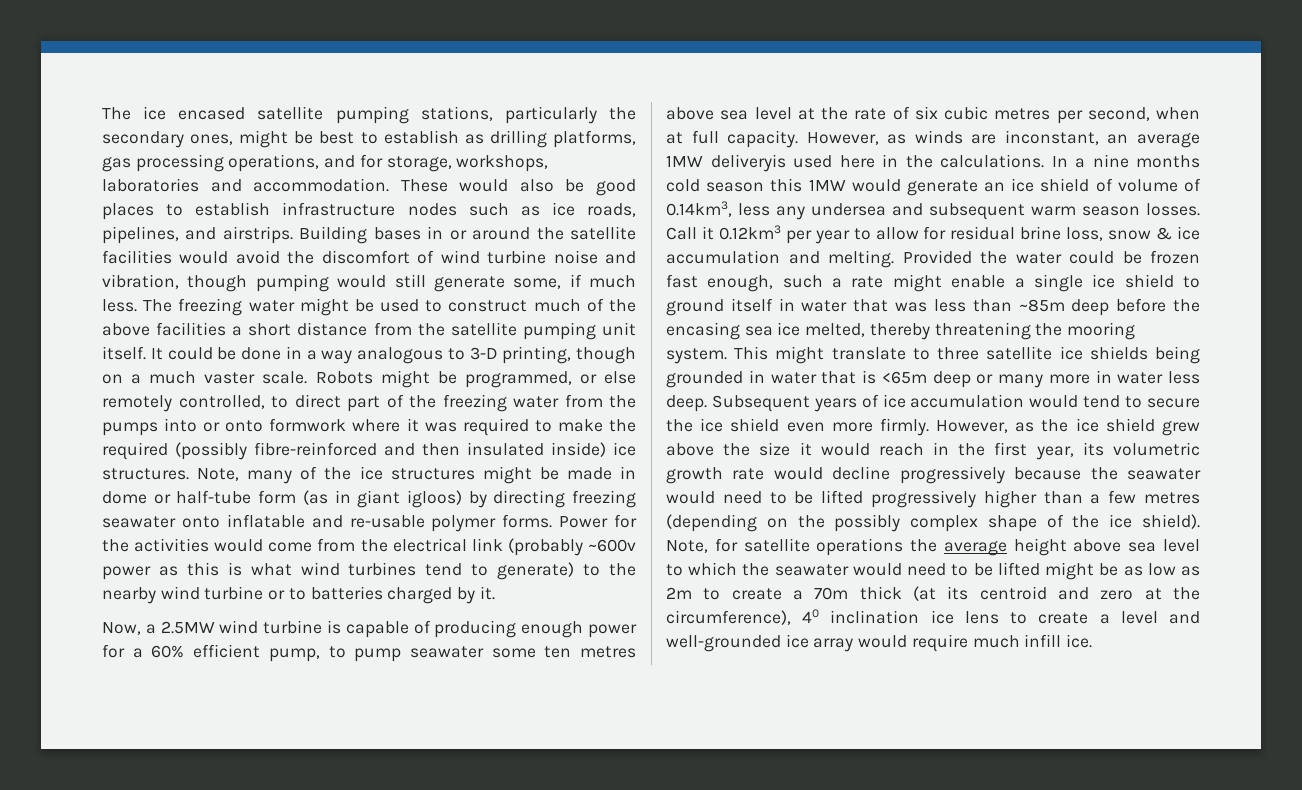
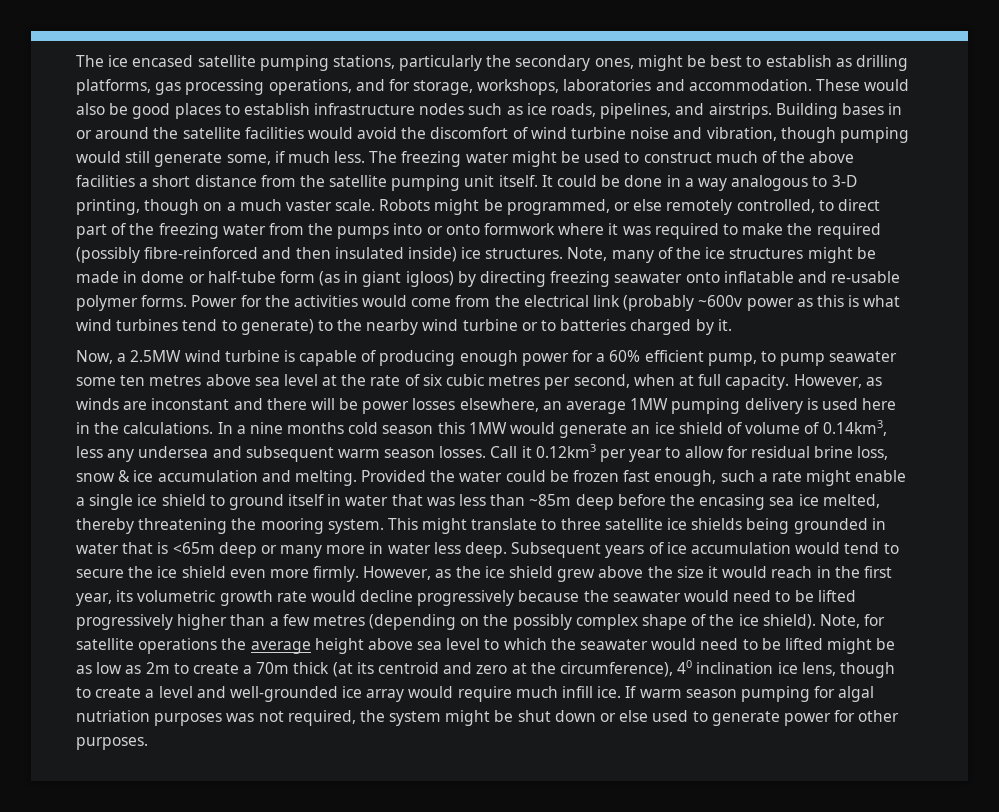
- However, as winds are inconstant, an average 1MW deliveryis used here in the calculations.
+ However, as winds are inconstant and there will be power losses elsewhere, an average 1MW pumping delivery is used here in the calculations.
- Note, for satellite operations the average height above sea level to which the seawater would need to be lifted might be as low as 2m to create a 70m thick (at its centroid and zero at the circumference), 40 inclination ice lens to create a level and well-grounded ice array would require much infill ice.
+ Note, for satellite operations the average height above sea level to which the seawater would need to be lifted might be as low as 2m to create a 70m thick (at its centroid and zero at the circumference), 40 inclination ice lens, though to create a level and well-grounded ice array would require much infill ice.
+ If warm season pumping for algal nutriation purposes was not required, the system might be shut down or else used to generate power for other purposes.

